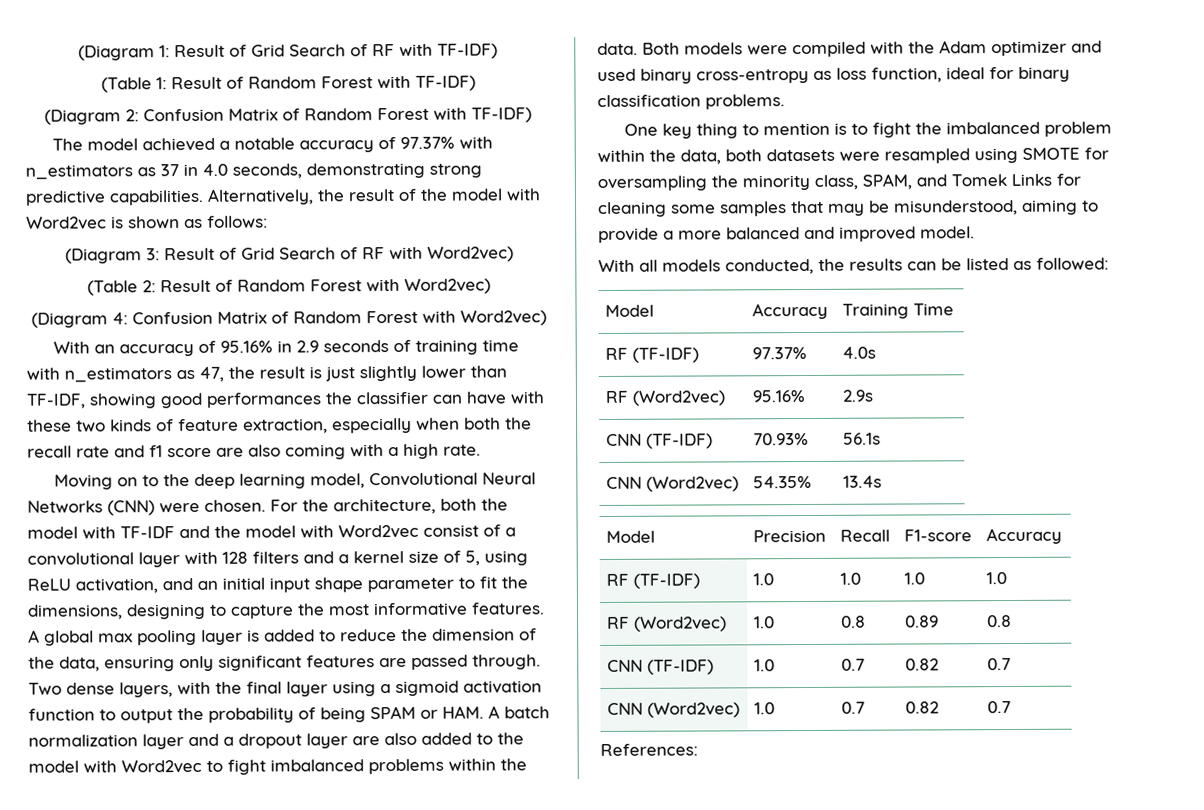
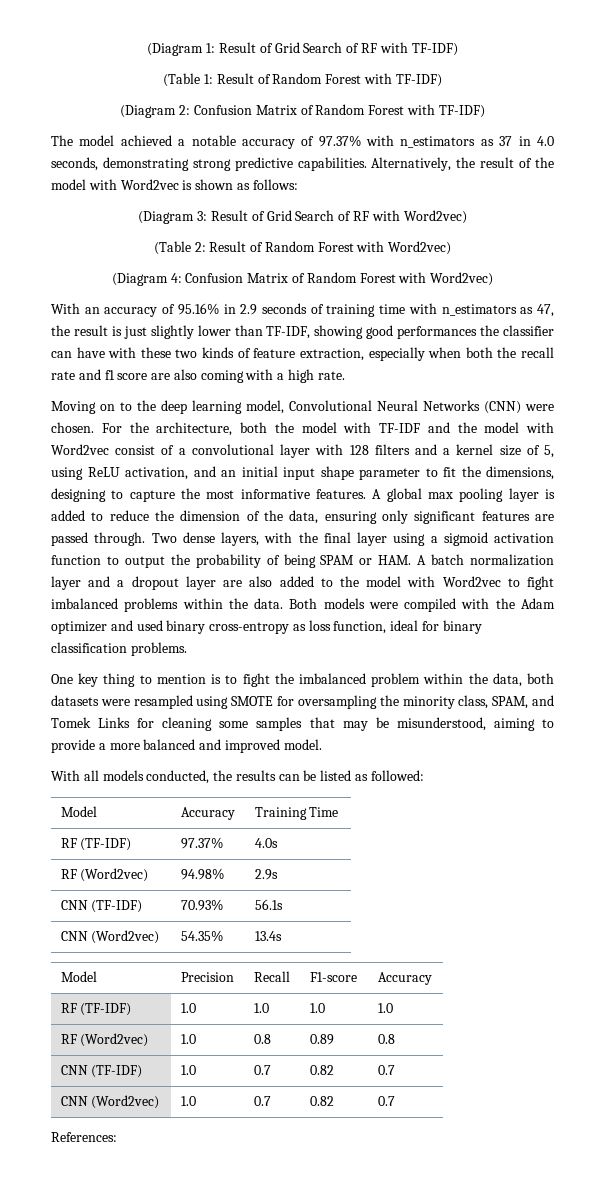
- RF (Word2vec) | 95.16% | 2.9s
+ RF (Word2vec) | 94.98% | 2.9s

